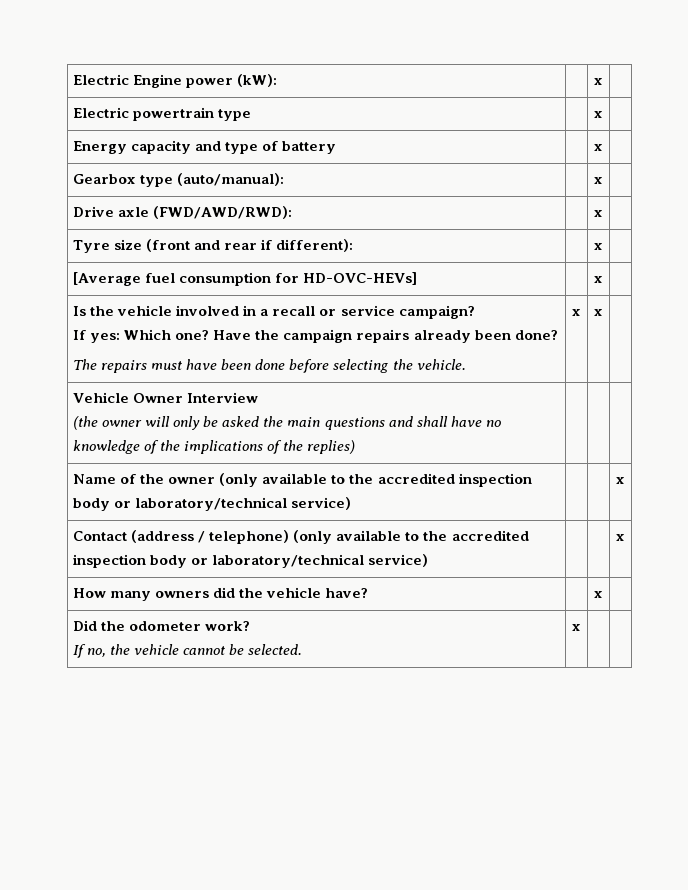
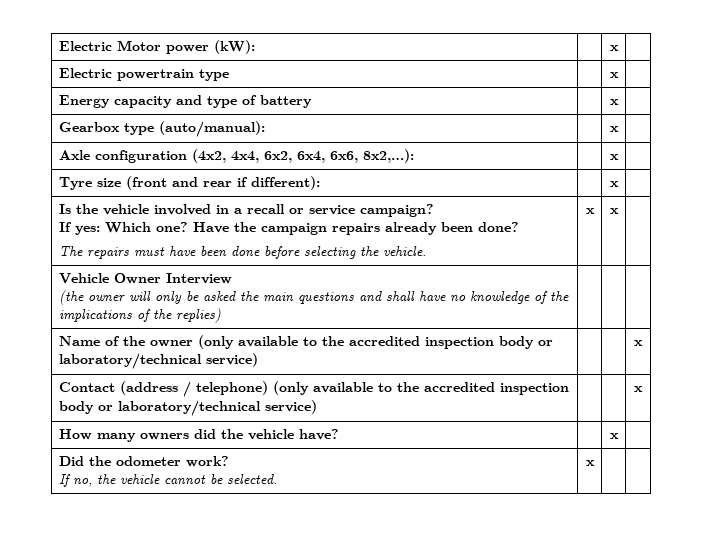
- Electric Engine power (kW): | | x |
+ Electric Motor power (kW): | | x |
- Drive axle (FWD/AWD/RWD): | | x |
+ Axle configuration (4x2, 4x4, 6x2, 6x4, 6x6, 8x2,…): | | x |
- [Average fuel consumption for HD-OVC-HEVs] | | x |

